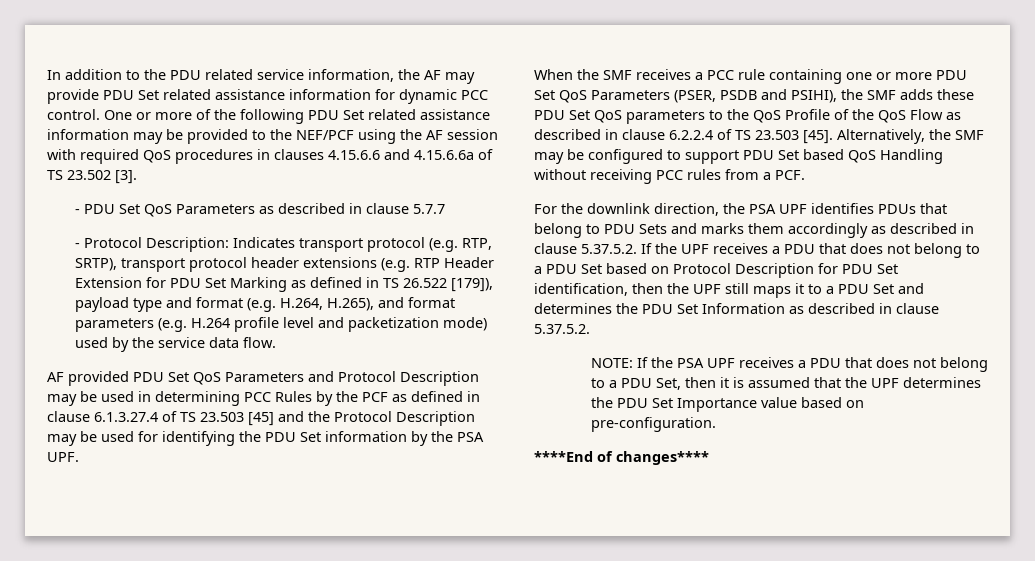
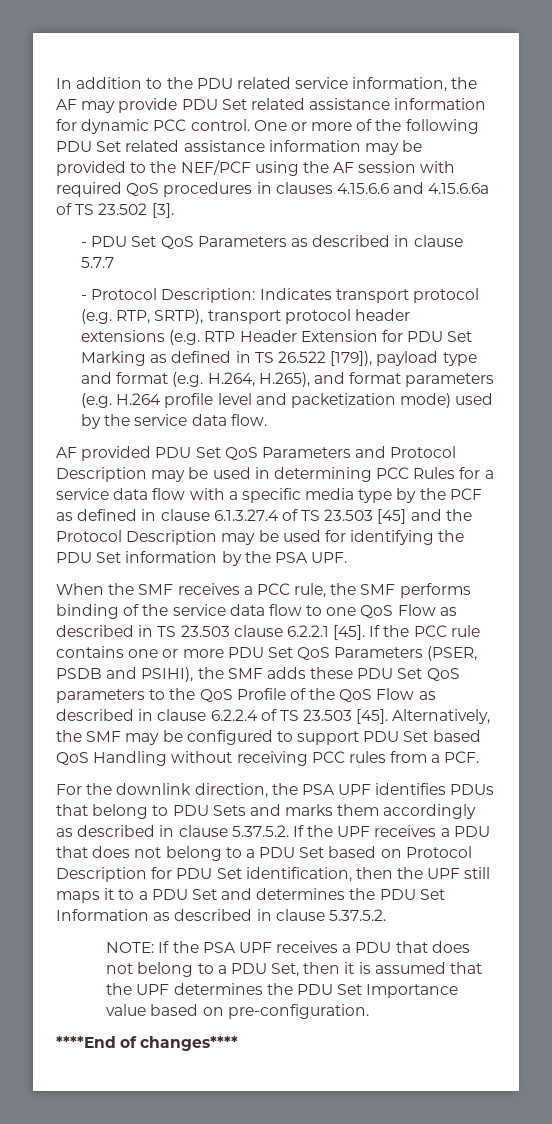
- AF provided PDU Set QoS Parameters and Protocol Description may be used in determining PCC Rules by the PCF as defined in clause 6.1.3.27.4 of TS 23.503 [45] and the Protocol Description may be used for identifying the PDU Set information by the PSA UPF.
+ AF provided PDU Set QoS Parameters and Protocol Description may be used in determining PCC Rules for a service data flow with a specific media type by the PCF as defined in clause 6.1.3.27.4 of TS 23.503 [45] and the Protocol Description may be used for identifying the PDU Set information by the PSA UPF.
- When the SMF receives a PCC rule containing one or more PDU Set QoS Parameters (PSER, PSDB and PSIHI), the SMF adds these PDU Set QoS parameters to the QoS Profile of the QoS Flow as described in clause 6.2.2.4 of TS 23.503 [45].
+ When the SMF receives a PCC rule, the SMF performs binding of the service data flow to one QoS Flow as described in TS 23.503 clause 6.2.2.1 [45]. If the PCC rule contains one or more PDU Set QoS Parameters (PSER, PSDB and PSIHI), the SMF adds these PDU Set QoS parameters to the QoS Profile of the QoS Flow as described in clause 6.2.2.4 of TS 23.503 [45].

